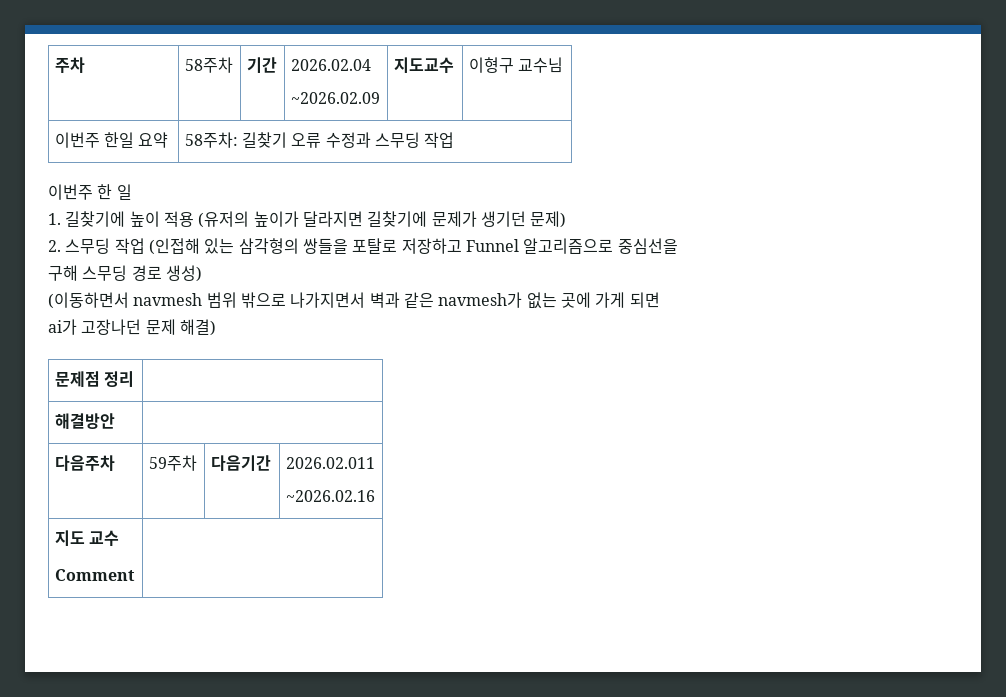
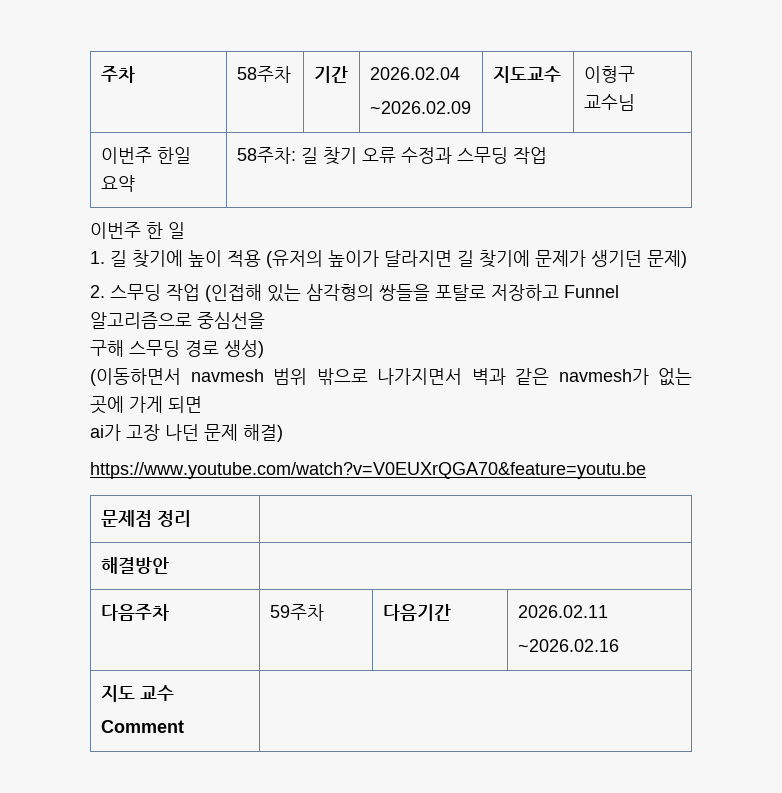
- 이번주 한일 요약 | 58주차: 길찾기 오류 수정과 스무딩 작업
+ 이번주 한일 요약 | 58주차: 길 찾기 오류 수정과 스무딩 작업
- 1. 길찾기에 높이 적용 (유저의 높이가 달라지면 길찾기에 문제가 생기던 문제)
+ 1. 길 찾기에 높이 적용 (유저의 높이가 달라지면 길 찾기에 문제가 생기던 문제)
- ai가 고장나던 문제 해결)
+ ai가 고장 나던 문제 해결)
+ https://www.youtube.com/watch?v=V0EUXrQGA70&feature=youtu.be
- 다음주차 | 59주차 | 다음기간 | 2026.02.011
+ 다음주차 | 59주차 | 다음기간 | 2026.02.11

